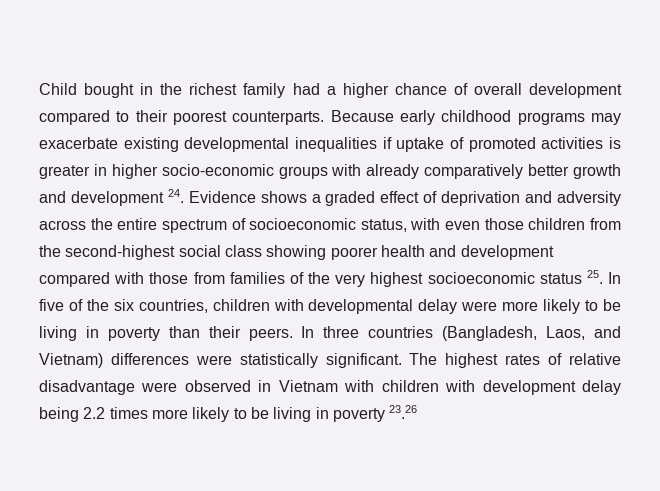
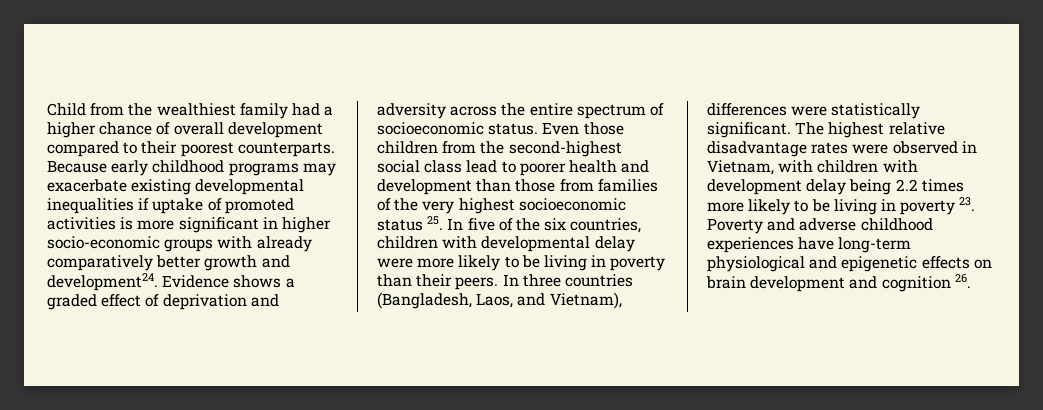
- Child bought in the richest family had a higher chance of overall development compared to their poorest counterparts.
+ Child from the wealthiest family had a higher chance of overall development compared to their poorest counterparts.
- Because early childhood programs may exacerbate existing developmental inequalities if uptake of promoted activities is greater in higher socio-economic groups with already comparatively better growth and development 24. Evidence shows a graded effect of deprivation and adversity across the entire spectrum of socioeconomic status, with even those children from the second-highest social class showing poorer health and development compared with those from families of the very highest socioeconomic status 25. In five of the six countries, children with developmental delay were more likely to be living in poverty than their peers.
+ Because early childhood programs may exacerbate existing developmental inequalities if uptake of promoted activities is more significant in higher socio-economic groups with already comparatively better growth and development24. Evidence shows a graded effect of deprivation and adversity across the entire spectrum of socioeconomic status. Even those children from the second-highest social class lead to poorer health and development than those from families of the very highest socioeconomic status 25. In five of the six countries, children with developmental delay were more likely to be living in poverty than their peers.
- In three countries (Bangladesh, Laos, and Vietnam) differences were statistically significant.
+ In three countries (Bangladesh, Laos, and Vietnam), differences were statistically significant.
- The highest rates of relative disadvantage were observed in Vietnam with children with development delay being 2.2 times more likely to be living in poverty 23.26
+ The highest relative disadvantage rates were observed in Vietnam, with children with development delay being 2.2 times more likely to be living in poverty 23. Poverty and adverse childhood experiences have long-term physiological and epigenetic effects on brain development and cognition 26.

